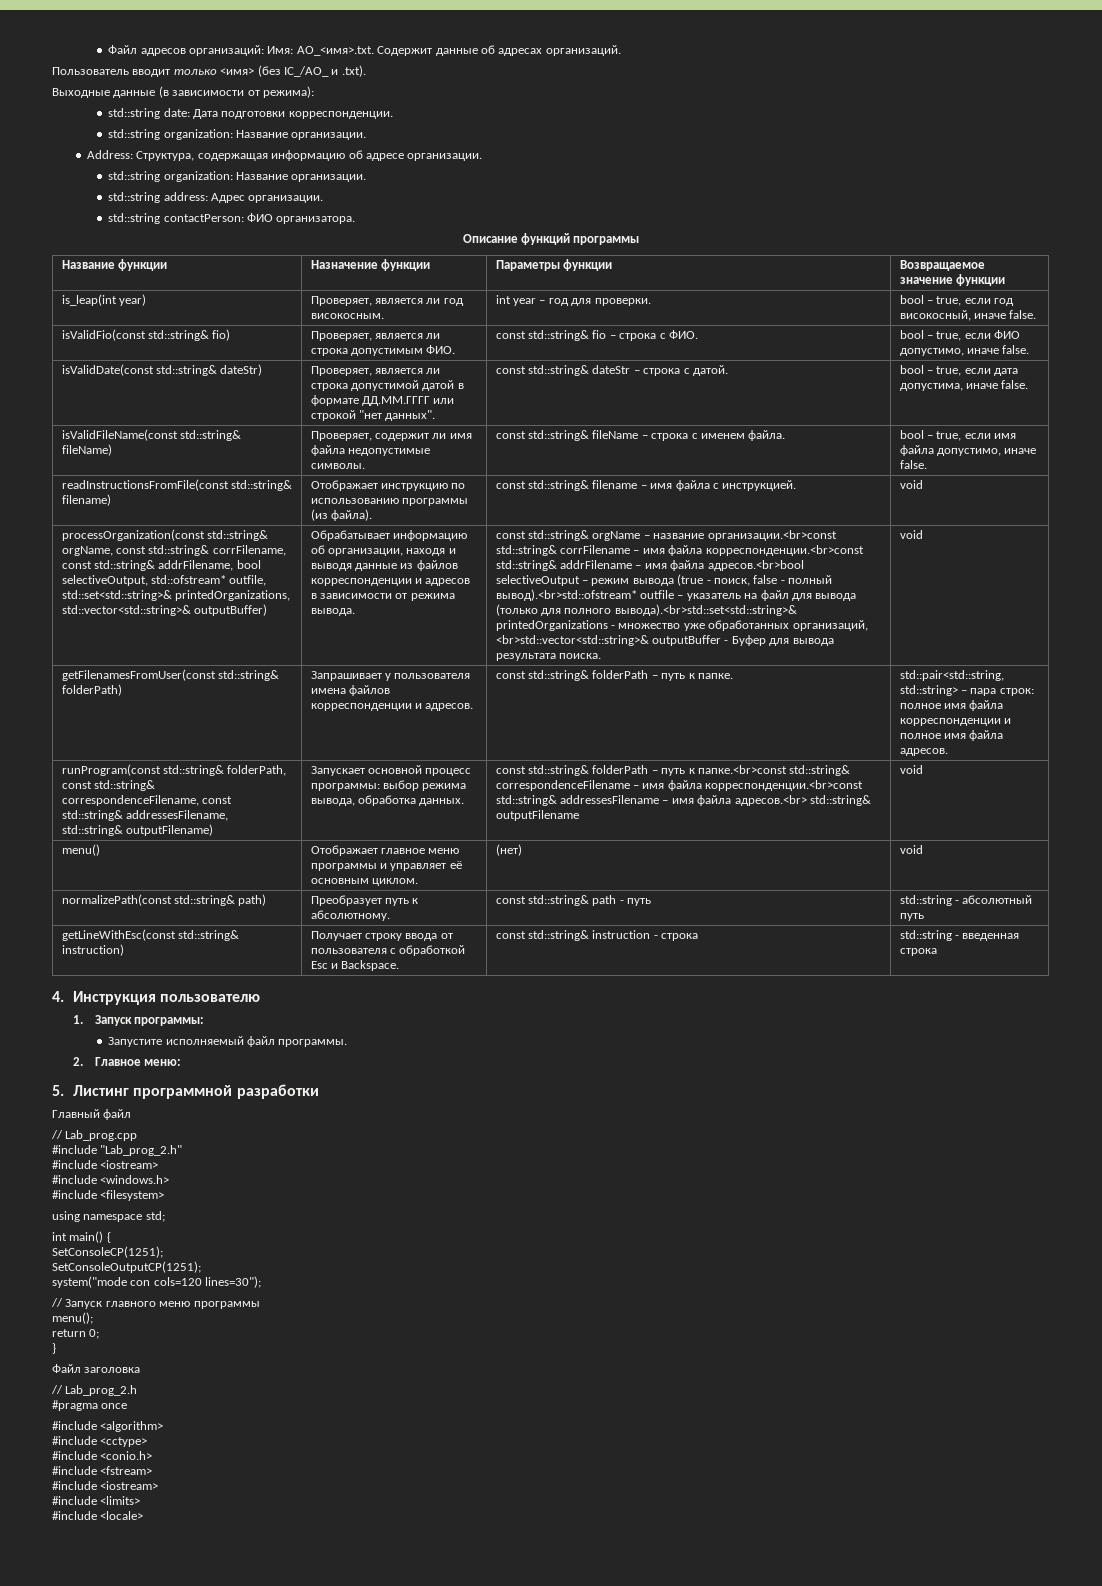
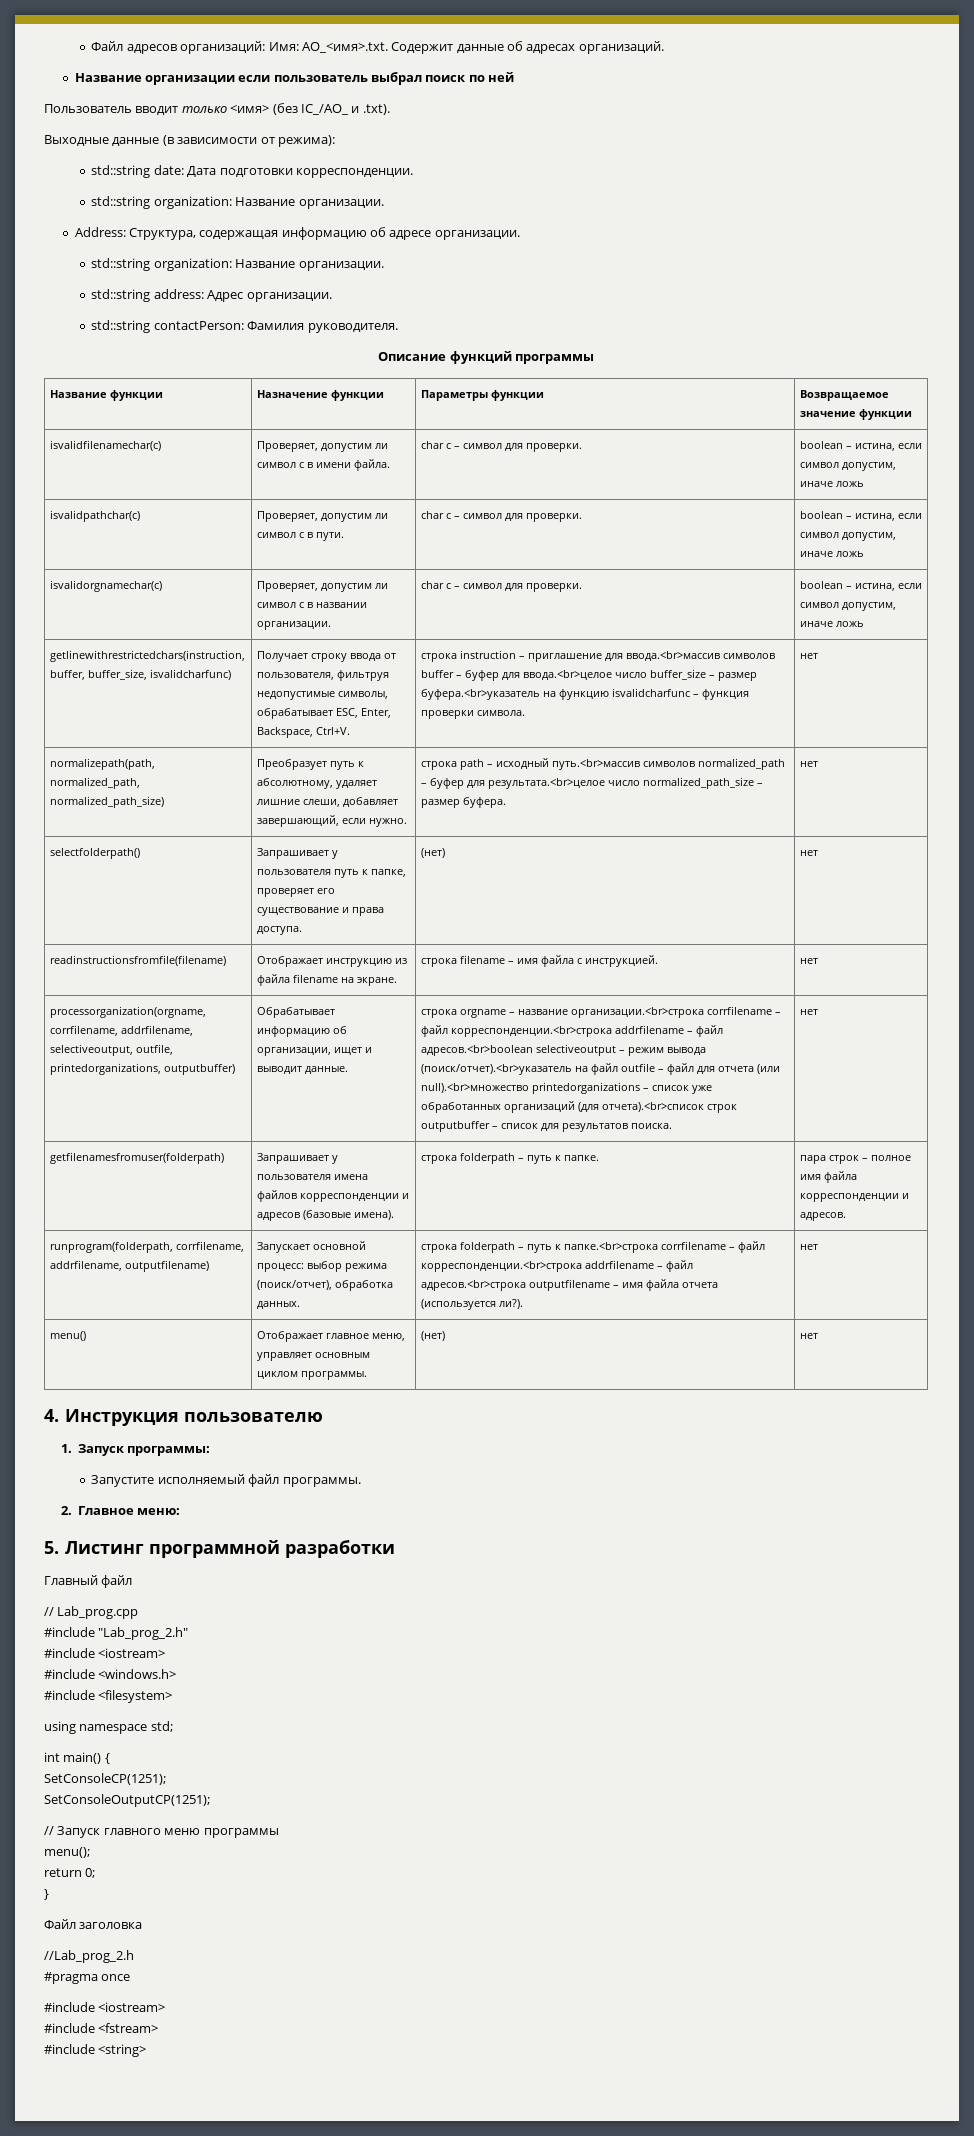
+ Название организации если пользователь выбрал поиск по ней
- std::string contactPerson: ФИО организатора.
+ std::string contactPerson: Фамилия руководителя.
- is_leap(int year) | Проверяет, является ли год високосным. | int year – год для проверки. | bool – true, если год високосный, иначе false.
- isValidFio(const std::string& fio) | Проверяет, является ли строка допустимым ФИО. | const std::string& fio – строка с ФИО. | bool – true, если ФИО допустимо, иначе false.
- isValidDate(const std::string& dateStr) | Проверяет, является ли строка допустимой датой в формате ДД.ММ.ГГГГ или строкой "нет данных". | const std::string& dateStr – строка с датой. | bool – true, если дата допустима, иначе false.
- isValidFileName(const std::string& fileName) | Проверяет, содержит ли имя файла недопустимые символы. | const std::string& fileName – строка с именем файла. | bool – true, если имя файла допустимо, иначе false.
- readInstructionsFromFile(const std::string& filename) | Отображает инструкцию по использованию программы (из файла). | const std::string& filename – имя файла с инструкцией. | void
- processOrganization(const std::string& orgName, const std::string& corrFilename, const std::string& addrFilename, bool selectiveOutput, std::ofstream* outfile, std::set<std::string>& printedOrganizations, std::vector<std::string>& outputBuffer) | Обрабатывает информацию об организации, находя и выводя данные из файлов корреспонденции и адресов в зависимости от режима вывода. | const std::string& orgName – название организации.<br>const std::string& corrFilename – имя файла корреспонденции.<br>const std::string& addrFilename – имя файла адресов.<br>bool selectiveOutput – режим вывода (true - поиск, false - полный вывод).<br>std::ofstream* outfile – указатель на файл для вывода (только для полного вывода).<br>std::set<std::string>& printedOrganizations - множество уже обработанных организаций, <br>std::vector<std::string>& outputBuffer - Буфер для вывода результата поиска. | void
- getFilenamesFromUser(const std::string& folderPath) | Запрашивает у пользователя имена файлов корреспонденции и адресов. | const std::string& folderPath – путь к папке. | std::pair<std::string, std::string> – пара строк: полное имя файла корреспонденции и полное имя файла адресов.
- runProgram(const std::string& folderPath, const std::string& correspondenceFilename, const std::string& addressesFilename, std::string& outputFilename) | Запускает основной процесс программы: выбор режима вывода, обработка данных. | const std::string& folderPath – путь к папке.<br>const std::string& correspondenceFilename – имя файла корреспонденции.<br>const std::string& addressesFilename – имя файла адресов.<br> std::string& outputFilename | void
- menu() | Отображает главное меню программы и управляет её основным циклом. | (нет) | void
- normalizePath(const std::string& path) | Преобразует путь к абсолютному. | const std::string& path - путь | std::string - абсолютный путь
- getLineWithEsc(const std::string& instruction) | Получает строку ввода от пользователя с обработкой Esc и Backspace. | const std::string& instruction - строка | std::string - введенная строка
+ isvalidfilenamechar(c) | Проверяет, допустим ли символ c в имени файла. | char c – символ для проверки. | boolean – истина, если символ допустим, иначе ложь
+ isvalidpathchar(c) | Проверяет, допустим ли символ c в пути. | char c – символ для проверки. | boolean – истина, если символ допустим, иначе ложь
+ isvalidorgnamechar(c) | Проверяет, допустим ли символ c в названии организации. | char c – символ для проверки. | boolean – истина, если символ допустим, иначе ложь
+ getlinewithrestrictedchars(instruction, buffer, buffer_size, isvalidcharfunc) | Получает строку ввода от пользователя, фильтруя недопустимые символы, обрабатывает ESC, Enter, Backspace, Ctrl+V. | строка instruction – приглашение для ввода.<br>массив символов buffer – буфер для ввода.<br>целое число buffer_size – размер буфера.<br>указатель на функцию isvalidcharfunc – функция проверки символа. | нет
+ normalizepath(path, normalized_path, normalized_path_size) | Преобразует путь к абсолютному, удаляет лишние слеши, добавляет завершающий, если нужно. | строка path – исходный путь.<br>массив символов normalized_path – буфер для результата.<br>целое число normalized_path_size – размер буфера. | нет
+ selectfolderpath() | Запрашивает у пользователя путь к папке, проверяет его существование и права доступа. | (нет) | нет
+ readinstructionsfromfile(filename) | Отображает инструкцию из файла filename на экране. | строка filename – имя файла с инструкцией. | нет
+ processorganization(orgname, corrfilename, addrfilename, selectiveoutput, outfile, printedorganizations, outputbuffer) | Обрабатывает информацию об организации, ищет и выводит данные. | строка orgname – название организации.<br>строка corrfilename – файл корреспонденции.<br>строка addrfilename – файл адресов.<br>boolean selectiveoutput – режим вывода (поиск/отчет).<br>указатель на файл outfile – файл для отчета (или null).<br>множество printedorganizations – список уже обработанных организаций (для отчета).<br>список строк outputbuffer – список для результатов поиска. | нет
+ getfilenamesfromuser(folderpath) | Запрашивает у пользователя имена файлов корреспонденции и адресов (базовые имена). | строка folderpath – путь к папке. | пара строк – полное имя файла корреспонденции и адресов.
+ runprogram(folderpath, corrfilename, addrfilename, outputfilename) | Запускает основной процесс: выбор режима (поиск/отчет), обработка данных. | строка folderpath – путь к папке.<br>строка corrfilename – файл корреспонденции.<br>строка addrfilename – файл адресов.<br>строка outputfilename – имя файла отчета (используется ли?). | нет
+ menu() | Отображает главное меню, управляет основным циклом программы. | (нет) | нет
- system("mode con cols=120 lines=30");
- // Lab_prog_2.h
+ //Lab_prog_2.h
  #pragma once
- #include <algorithm>
- #include <cctype>
- #include <conio.h>
+ #include <iostream>
  #include <fstream>
- #include <iostream>
- #include <limits>
- #include <locale>
+ #include <string>

